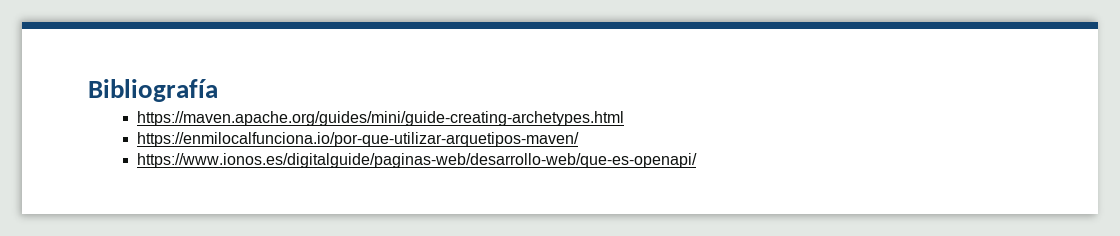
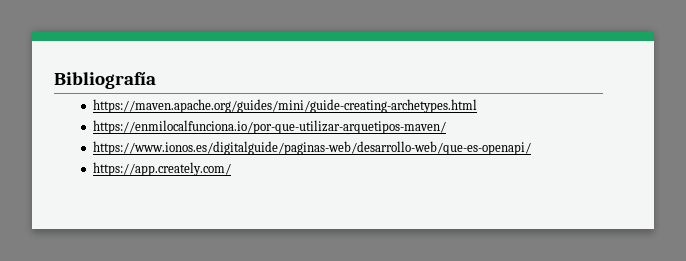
+ https://app.creately.com/

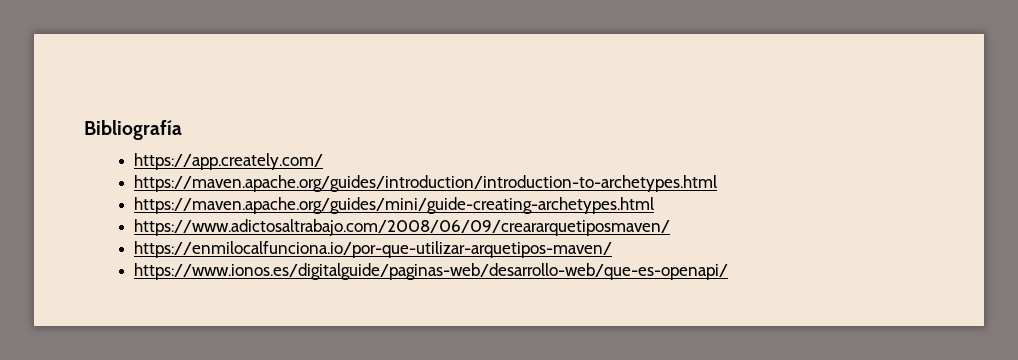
+ https://app.creately.com/
+ https://maven.apache.org/guides/introduction/introduction-to-archetypes.html
+ https://www.adictosaltrabajo.com/2008/06/09/creararquetiposmaven/
- https://app.creately.com/

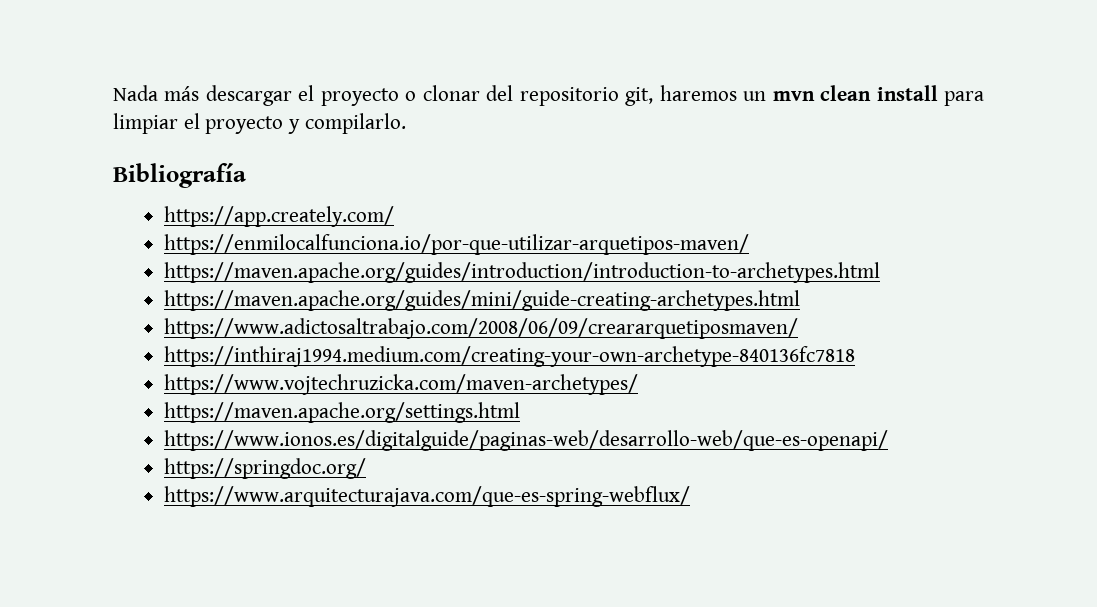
+ Nada más descargar el proyecto o clonar del repositorio git, haremos un mvn clean install para limpiar el proyecto y compilarlo.
+ https://enmilocalfunciona.io/por-que-utilizar-arquetipos-maven/
- https://enmilocalfunciona.io/por-que-utilizar-arquetipos-maven/
+ https://inthiraj1994.medium.com/creating-your-own-archetype-840136fc7818
+ https://www.vojtechruzicka.com/maven-archetypes/
+ https://maven.apache.org/settings.html
+ https://springdoc.org/
+ https://www.arquitecturajava.com/que-es-spring-webflux/

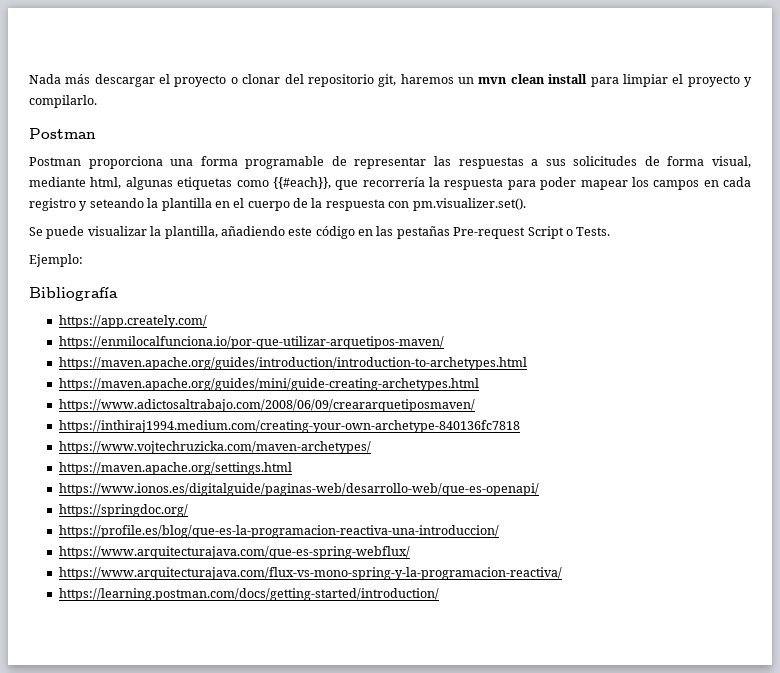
  Nada más descargar el proyecto o clonar del repositorio git, haremos un mvn clean install para limpiar el proyecto y compilarlo.
+ Postman
+ Postman proporciona una forma programable de representar las respuestas a sus solicitudes de forma visual, mediante html, algunas etiquetas como {{#each}}, que recorrería la respuesta para poder mapear los campos en cada registro y seteando la plantilla en el cuerpo de la respuesta con pm.visualizer.set().
+ Se puede visualizar la plantilla, añadiendo este código en las pestañas Pre-request Script o Tests.
+ Ejemplo:
+ https://profile.es/blog/que-es-la-programacion-reactiva-una-introduccion/
+ https://www.arquitecturajava.com/flux-vs-mono-spring-y-la-programacion-reactiva/
+ https://learning.postman.com/docs/getting-started/introduction/

